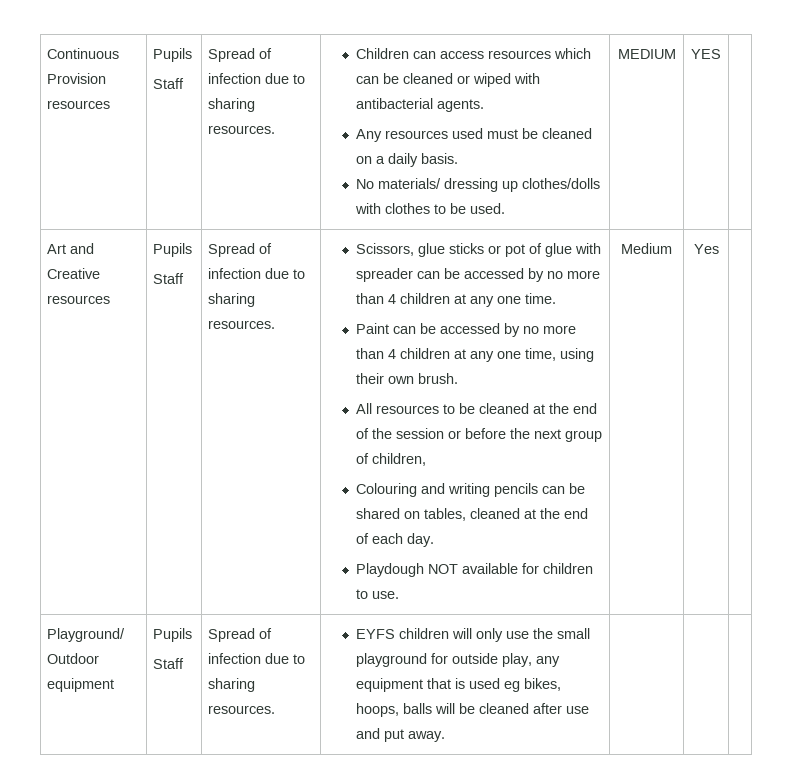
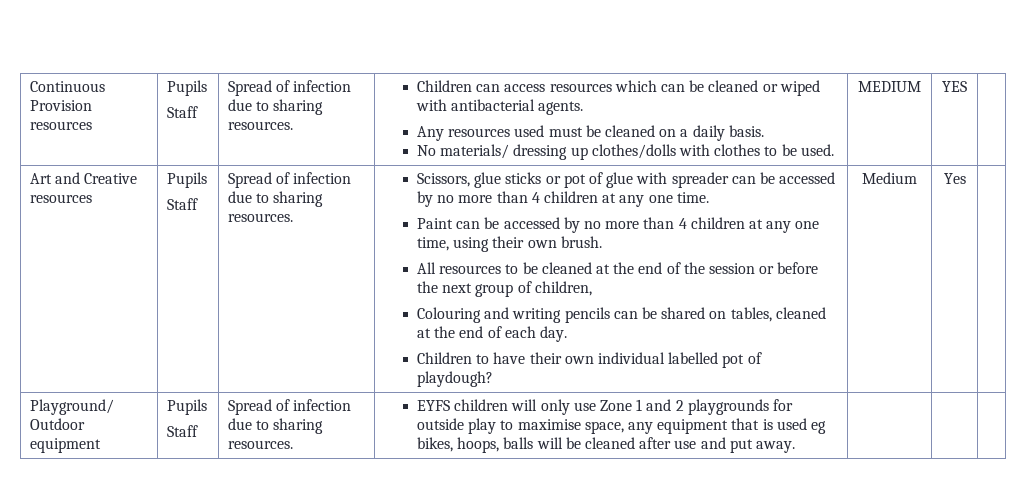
- Playdough NOT available for children to use.
+ Children to have their own individual labelled pot of playdough?
- EYFS children will only use the small playground for outside play, any equipment that is used eg bikes, hoops, balls will be cleaned after use and put away.
+ EYFS children will only use Zone 1 and 2 playgrounds for outside play to maximise space, any equipment that is used eg bikes, hoops, balls will be cleaned after use and put away.

